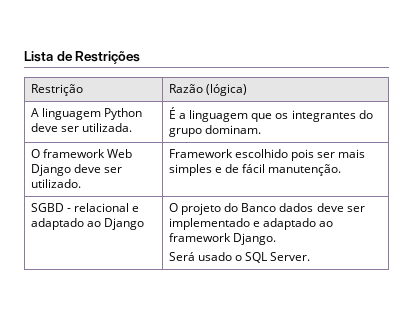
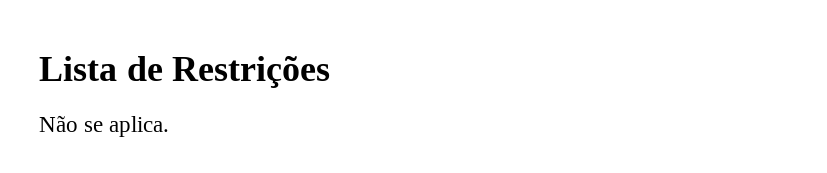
- Restrição | Razão (lógica)
- A linguagem Python deve ser utilizada. | É a linguagem que os integrantes do grupo dominam.
- O framework Web Django deve ser utilizado. | Framework escolhido pois ser mais simples e de fácil manutenção.
- SGBD - relacional e adaptado ao Django | O projeto do Banco dados deve ser implementado e adaptado ao framework Django.
- Será usado o SQL Server.
+ Não se aplica.

